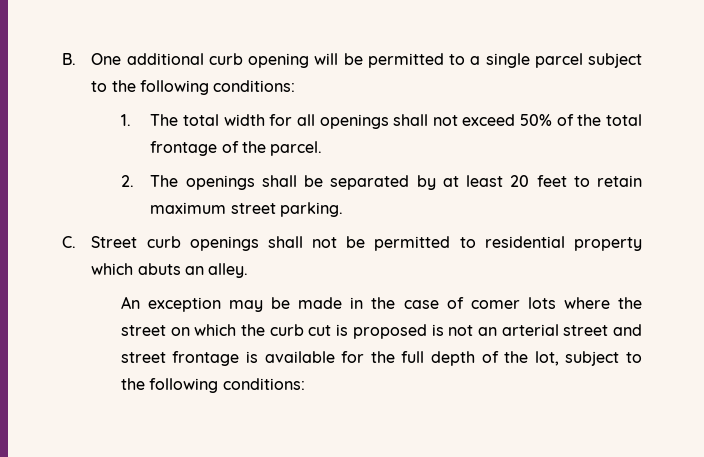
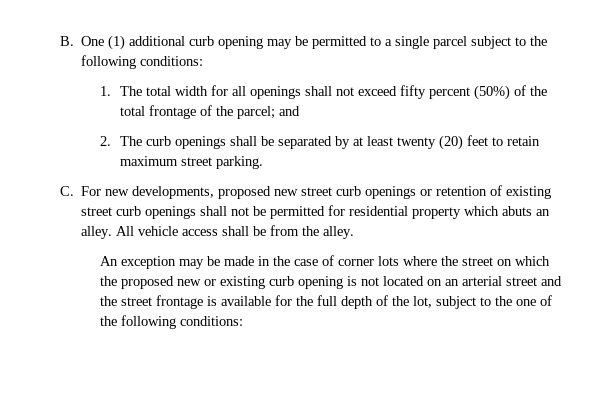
- B. One additional curb opening will be permitted to a single parcel subject to the following conditions:
+ B. One (1) additional curb opening may be permitted to a single parcel subject to the following conditions:
- 1. The total width for all openings shall not exceed 50% of the total frontage of the parcel.
+ 1. The total width for all openings shall not exceed fifty percent (50%) of the total frontage of the parcel; and
- 2. The openings shall be separated by at least 20 feet to retain maximum street parking.
+ 2. The curb openings shall be separated by at least twenty (20) feet to retain maximum street parking.
- C. Street curb openings shall not be permitted to residential property which abuts an alley.
+ C. For new developments, proposed new street curb openings or retention of existing street curb openings shall not be permitted for residential property which abuts an alley. All vehicle access shall be from the alley.
- An exception may be made in the case of comer lots where the street on which the curb cut is proposed is not an arterial street and street frontage is available for the full depth of the lot, subject to the following conditions:
+ An exception may be made in the case of corner lots where the street on which the proposed new or existing curb opening is not located on an arterial street and the street frontage is available for the full depth of the lot, subject to the one of the following conditions:

